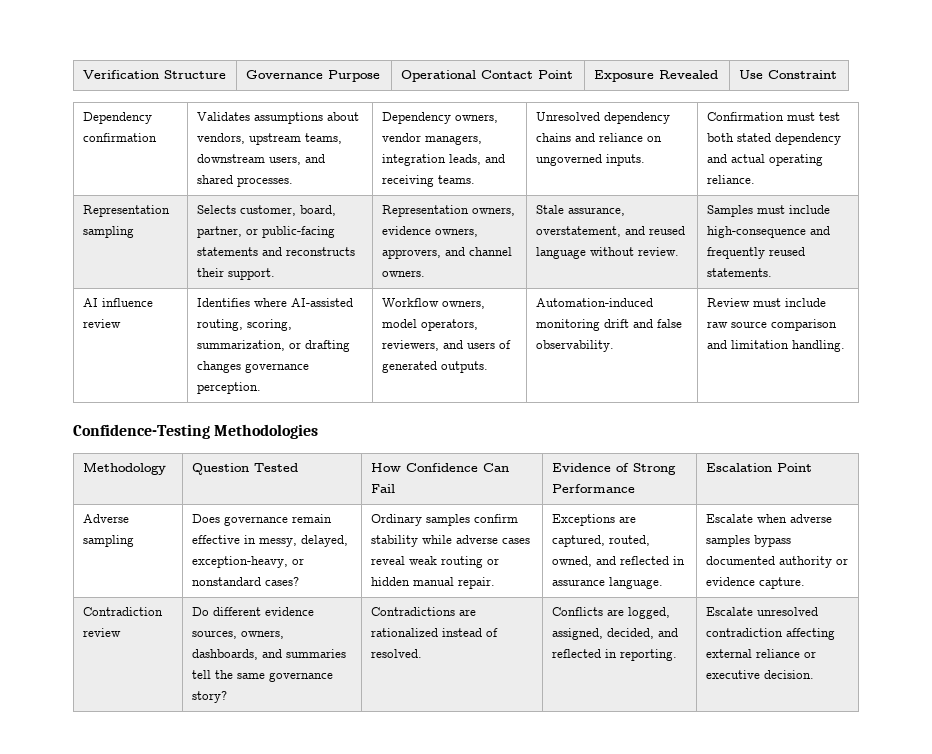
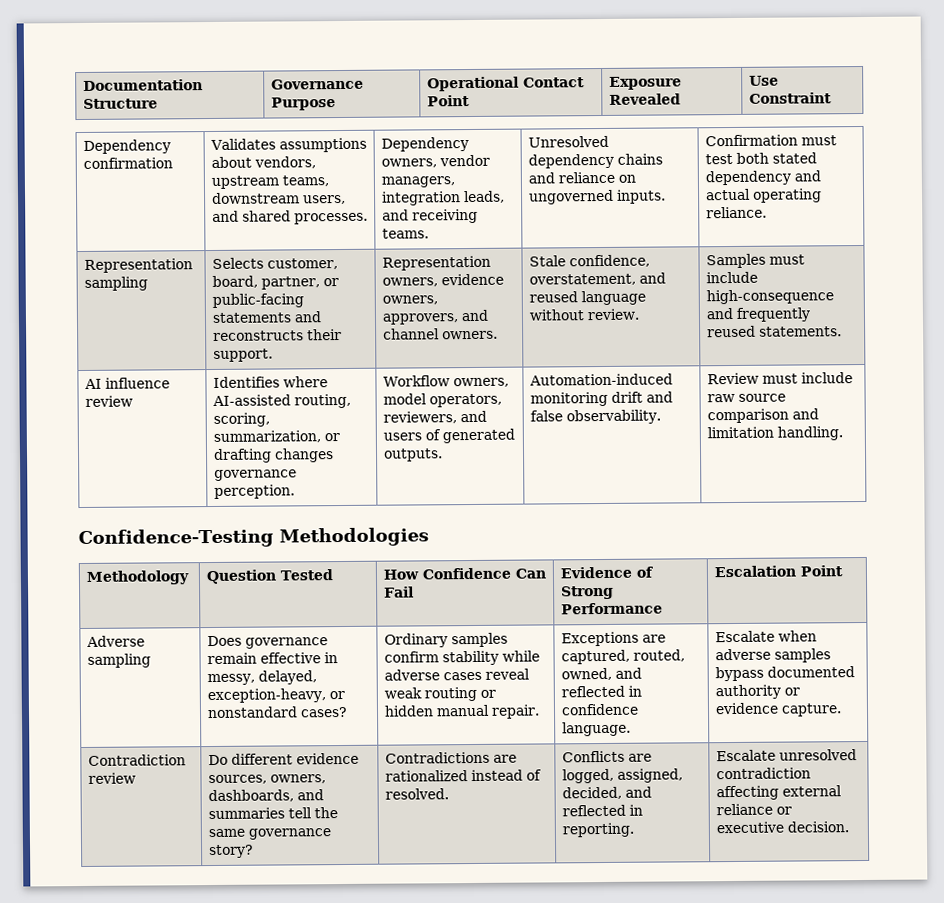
- Verification Structure | Governance Purpose | Operational Contact Point | Exposure Revealed | Use Constraint
+ Documentation Structure | Governance Purpose | Operational Contact Point | Exposure Revealed | Use Constraint
- Representation sampling | Selects customer, board, partner, or public-facing statements and reconstructs their support. | Representation owners, evidence owners, approvers, and channel owners. | Stale assurance, overstatement, and reused language without review. | Samples must include high-consequence and frequently reused statements.
+ Representation sampling | Selects customer, board, partner, or public-facing statements and reconstructs their support. | Representation owners, evidence owners, approvers, and channel owners. | Stale confidence, overstatement, and reused language without review. | Samples must include high-consequence and frequently reused statements.
- Exceptions are captured, routed, owned, and reflected in assurance language.
+ Exceptions are captured, routed, owned, and reflected in confidence language.

